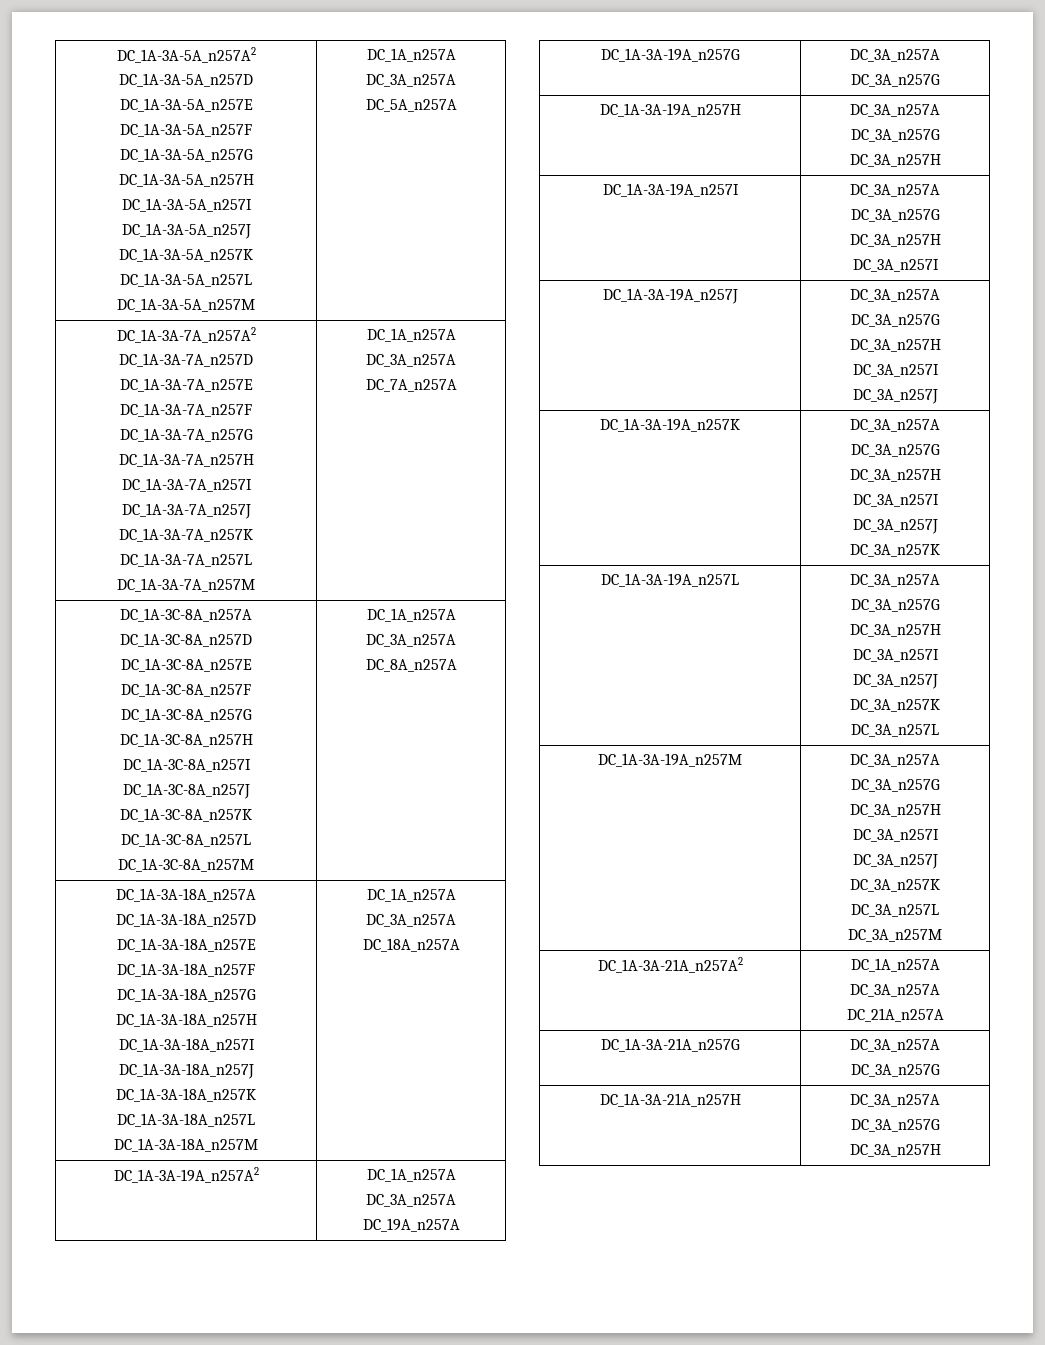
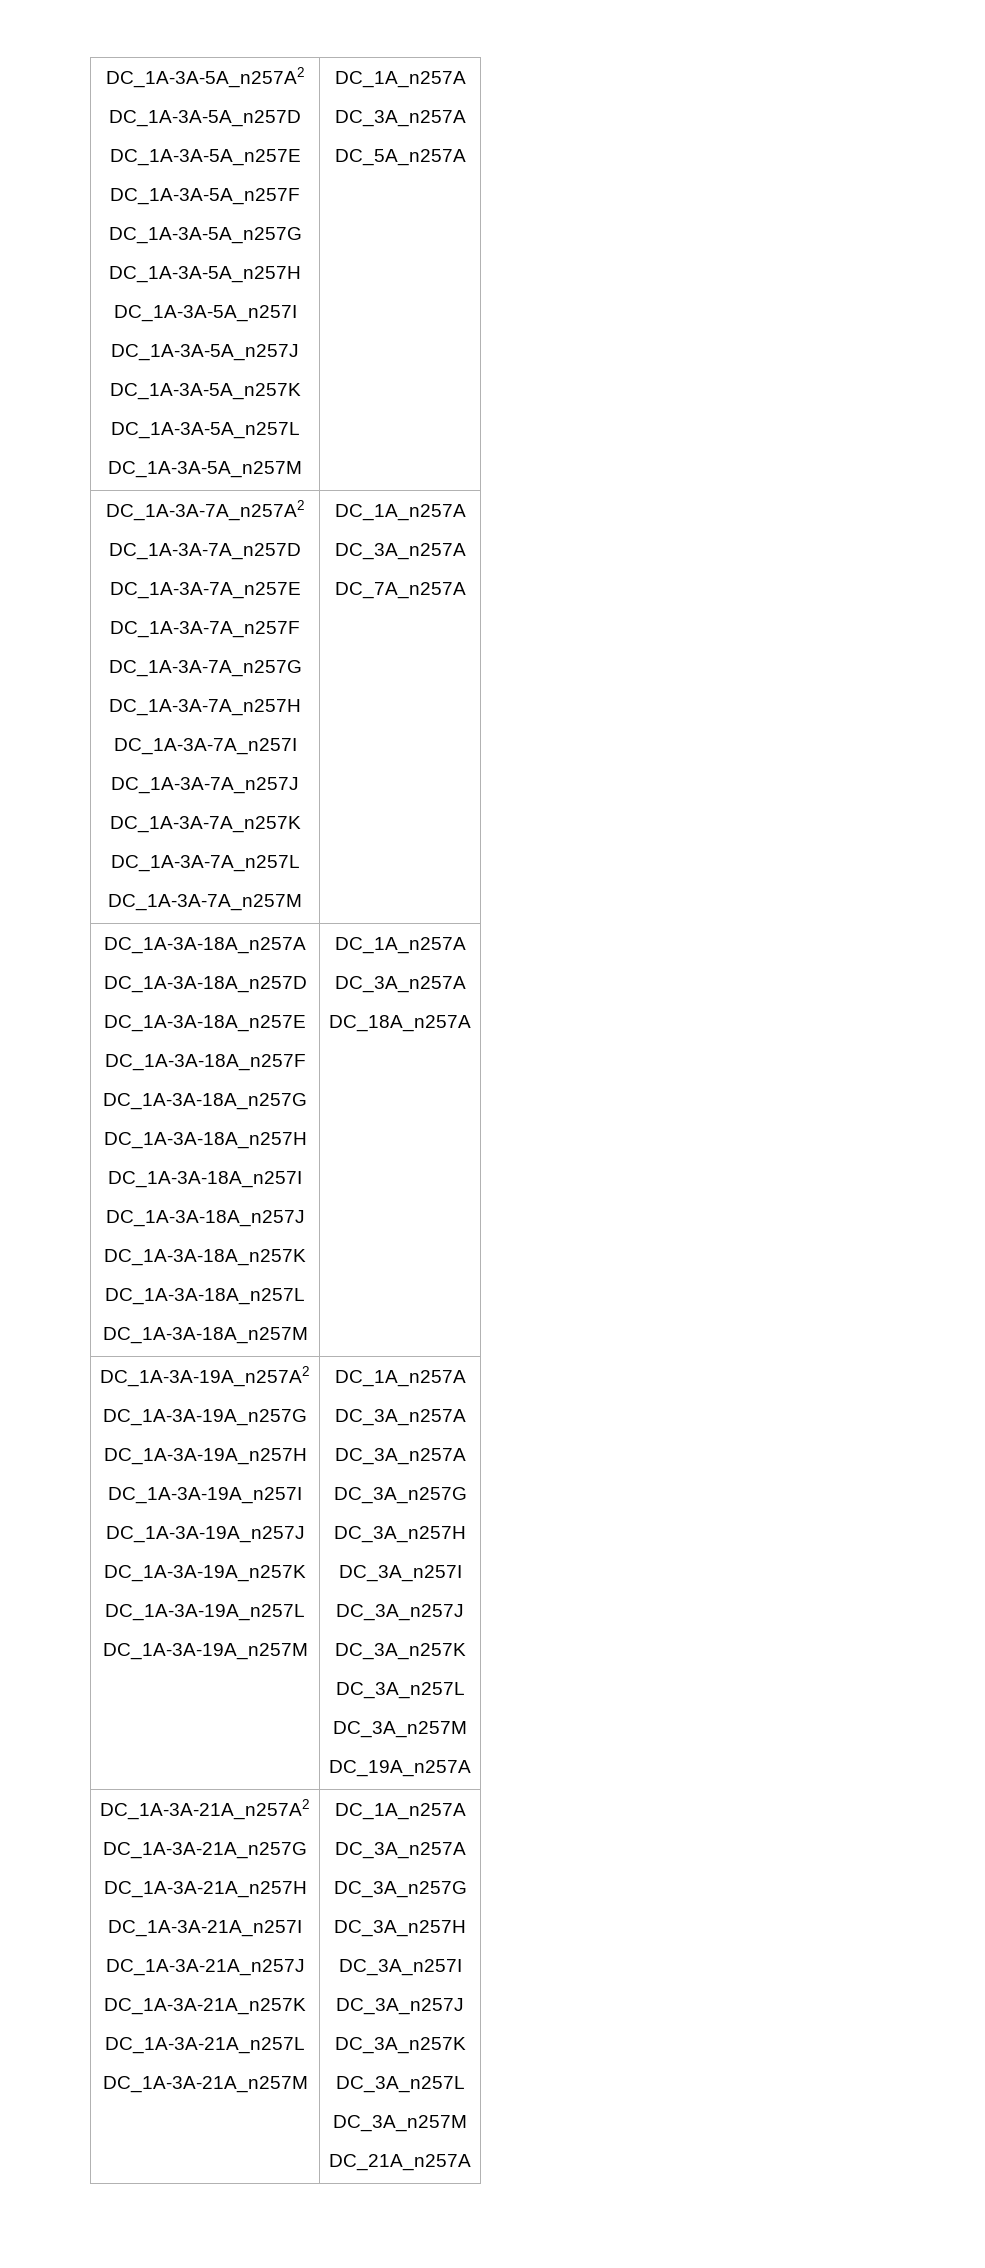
- DC_1A-3C-8A_n257A
- DC_1A-3C-8A_n257D
- DC_1A-3C-8A_n257E
- DC_1A-3C-8A_n257F
- DC_1A-3C-8A_n257G
- DC_1A-3C-8A_n257H
- DC_1A-3C-8A_n257I
- DC_1A-3C-8A_n257J
- DC_1A-3C-8A_n257K
- DC_1A-3C-8A_n257L
- DC_1A-3C-8A_n257M | DC_1A_n257A
- DC_3A_n257A
- DC_8A_n257A
- DC_1A-3A-19A_n257A2 | DC_1A_n257A
+ DC_1A-3A-19A_n257A2
+ DC_1A-3A-19A_n257G
+ DC_1A-3A-19A_n257H
+ DC_1A-3A-19A_n257I
+ DC_1A-3A-19A_n257J
+ DC_1A-3A-19A_n257K
+ DC_1A-3A-19A_n257L
+ DC_1A-3A-19A_n257M | DC_1A_n257A
  DC_3A_n257A
- DC_19A_n257A
- DC_1A-3A-19A_n257G | DC_3A_n257A
- DC_3A_n257G
- DC_1A-3A-19A_n257H | DC_3A_n257A
- DC_3A_n257G
- DC_3A_n257H
- DC_1A-3A-19A_n257I | DC_3A_n257A
- DC_3A_n257G
- DC_3A_n257H
- DC_3A_n257I
- DC_1A-3A-19A_n257J | DC_3A_n257A
- DC_3A_n257G
- DC_3A_n257H
- DC_3A_n257I
- DC_3A_n257J
- DC_1A-3A-19A_n257K | DC_3A_n257A
- DC_3A_n257G
- DC_3A_n257H
- DC_3A_n257I
- DC_3A_n257J
- DC_3A_n257K
- DC_1A-3A-19A_n257L | DC_3A_n257A
- DC_3A_n257G
- DC_3A_n257H
- DC_3A_n257I
- DC_3A_n257J
- DC_3A_n257K
- DC_3A_n257L
- DC_1A-3A-19A_n257M | DC_3A_n257A
+ DC_3A_n257A
  DC_3A_n257G
  DC_3A_n257H
  DC_3A_n257I
  DC_3A_n257J
  DC_3A_n257K
  DC_3A_n257L
  DC_3A_n257M
+ DC_19A_n257A
- DC_1A-3A-21A_n257A2 | DC_1A_n257A
+ DC_1A-3A-21A_n257A2
+ DC_1A-3A-21A_n257G
+ DC_1A-3A-21A_n257H
+ DC_1A-3A-21A_n257I
+ DC_1A-3A-21A_n257J
+ DC_1A-3A-21A_n257K
+ DC_1A-3A-21A_n257L
+ DC_1A-3A-21A_n257M | DC_1A_n257A
  DC_3A_n257A
- DC_21A_n257A
- DC_1A-3A-21A_n257G | DC_3A_n257A
- DC_3A_n257G
- DC_1A-3A-21A_n257H | DC_3A_n257A
  DC_3A_n257G
  DC_3A_n257H
+ DC_3A_n257I
+ DC_3A_n257J
+ DC_3A_n257K
+ DC_3A_n257L
+ DC_3A_n257M
+ DC_21A_n257A

